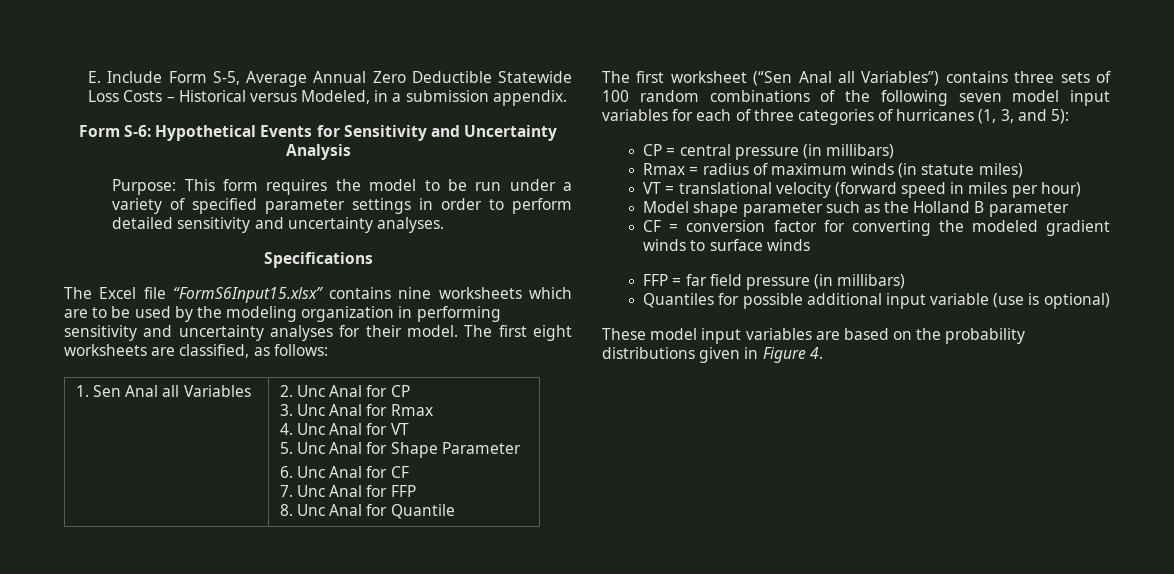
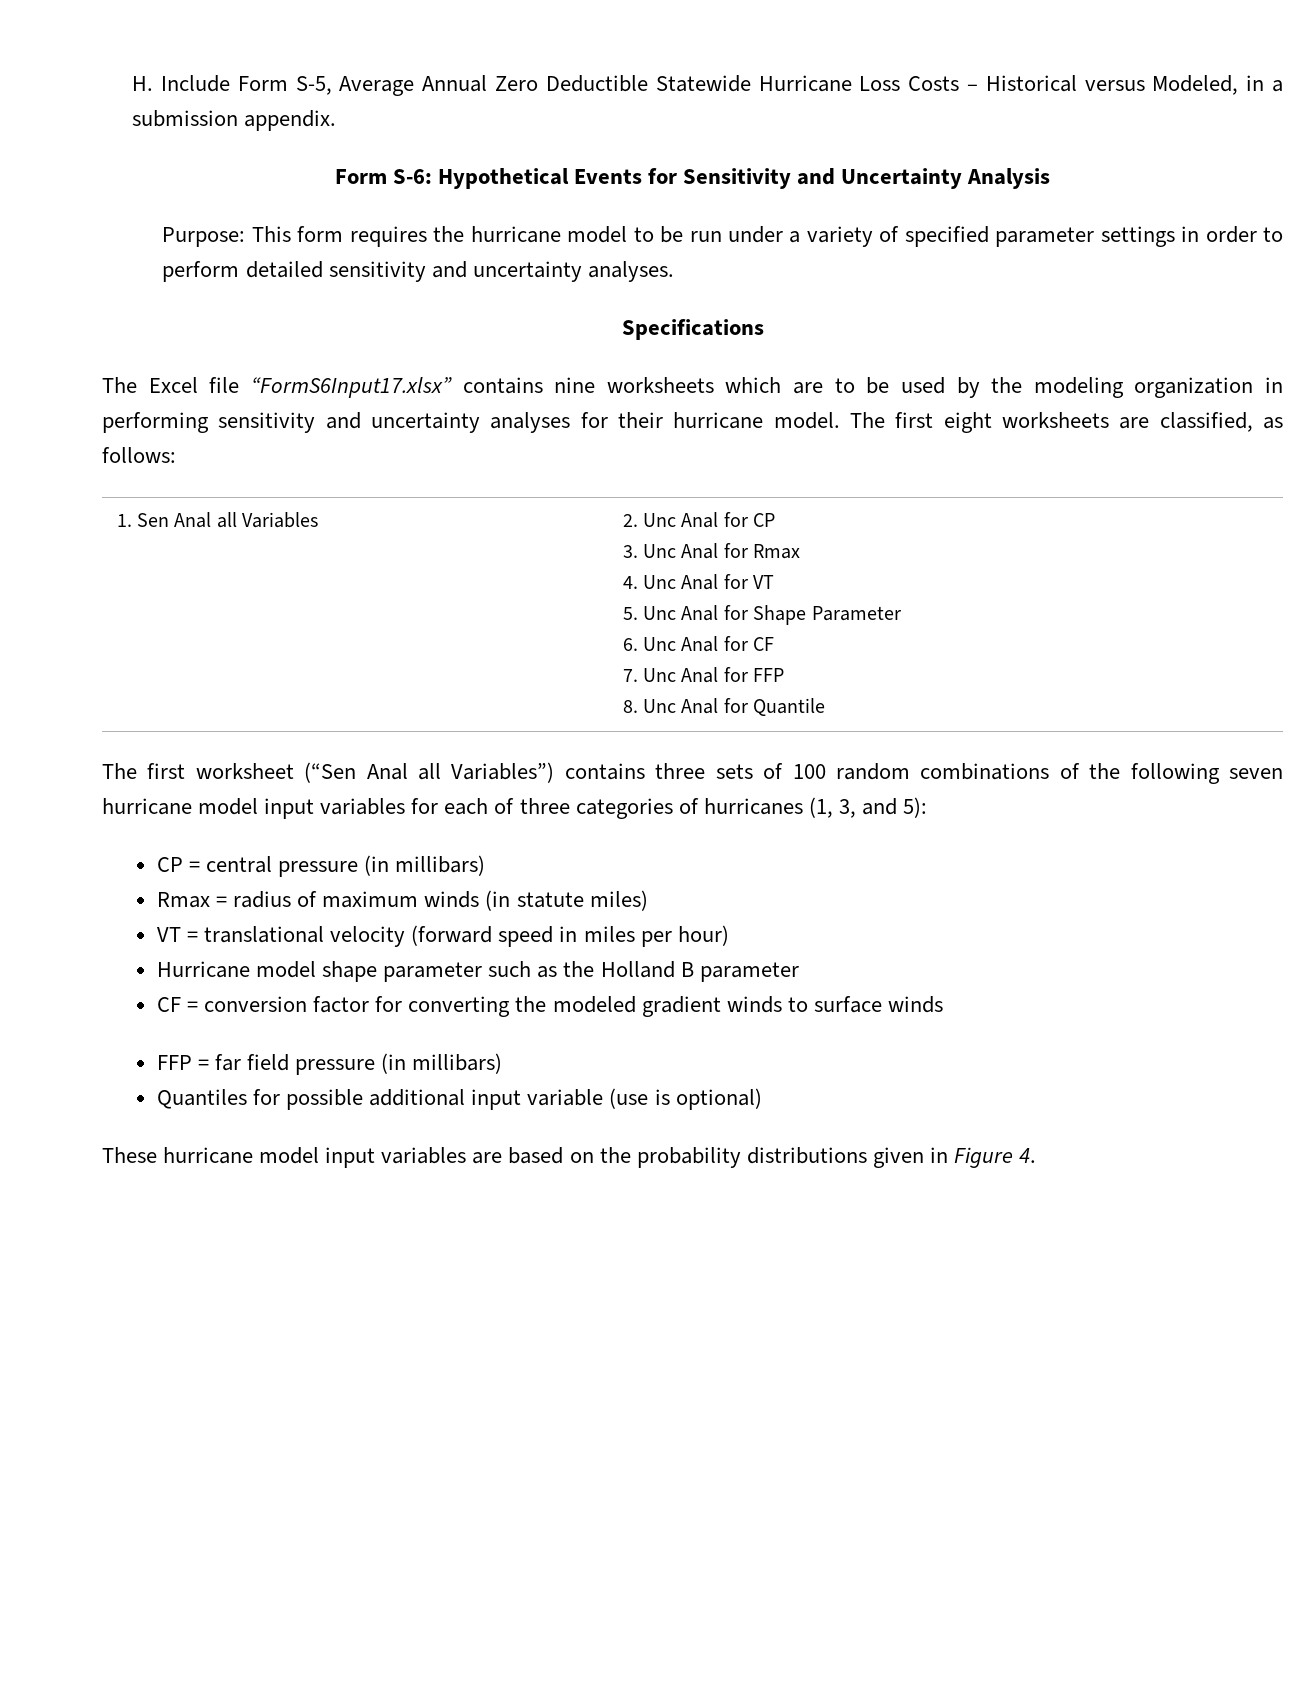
- E. Include Form S-5, Average Annual Zero Deductible Statewide Loss Costs – Historical versus Modeled, in a submission appendix.
+ H. Include Form S-5, Average Annual Zero Deductible Statewide Hurricane Loss Costs – Historical versus Modeled, in a submission appendix.
- Purpose: This form requires the model to be run under a variety of specified parameter settings in order to perform detailed sensitivity and uncertainty analyses.
+ Purpose: This form requires the hurricane model to be run under a variety of specified parameter settings in order to perform detailed sensitivity and uncertainty analyses.
- The Excel file “FormS6Input15.xlsx” contains nine worksheets which are to be used by the modeling organization in performing sensitivity and uncertainty analyses for their model.
+ The Excel file “FormS6Input17.xlsx” contains nine worksheets which are to be used by the modeling organization in performing sensitivity and uncertainty analyses for their hurricane model.
- The first worksheet (“Sen Anal all Variables”) contains three sets of 100 random combinations of the following seven model input variables for each of three categories of hurricanes (1, 3, and 5):
+ The first worksheet (“Sen Anal all Variables”) contains three sets of 100 random combinations of the following seven hurricane model input variables for each of three categories of hurricanes (1, 3, and 5):
- Model shape parameter such as the Holland B parameter
+ Hurricane model shape parameter such as the Holland B parameter
- These model input variables are based on the probability distributions given in Figure 4.
+ These hurricane model input variables are based on the probability distributions given in Figure 4.

